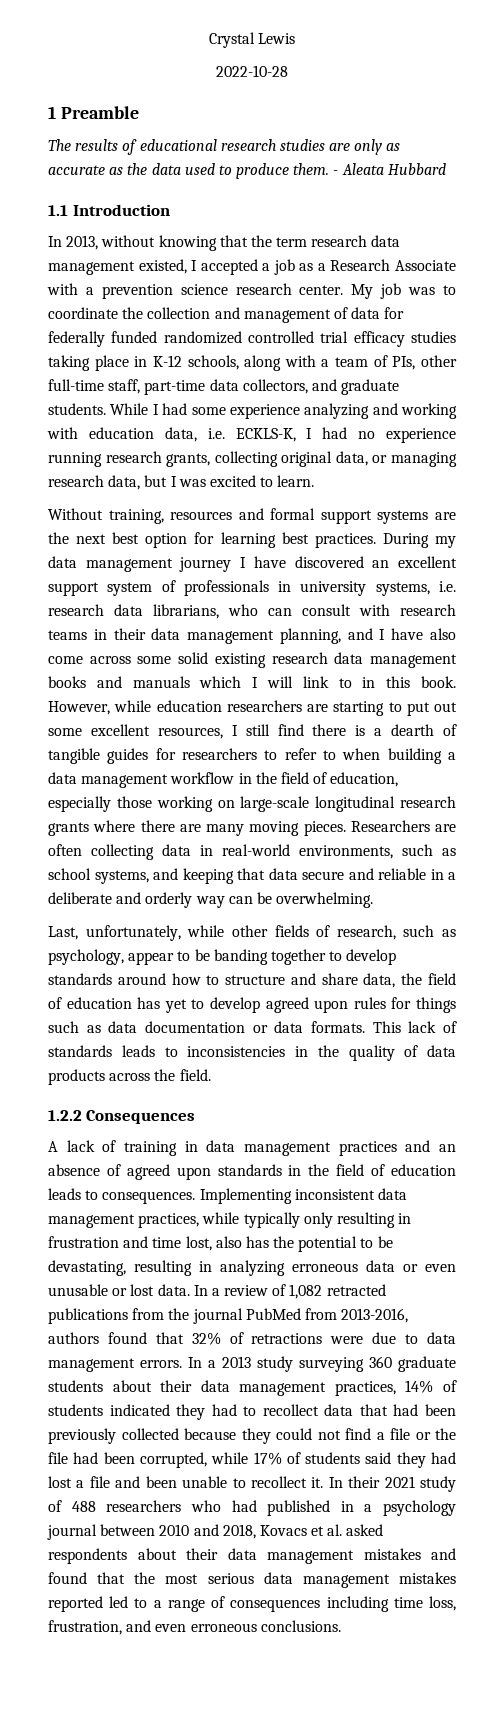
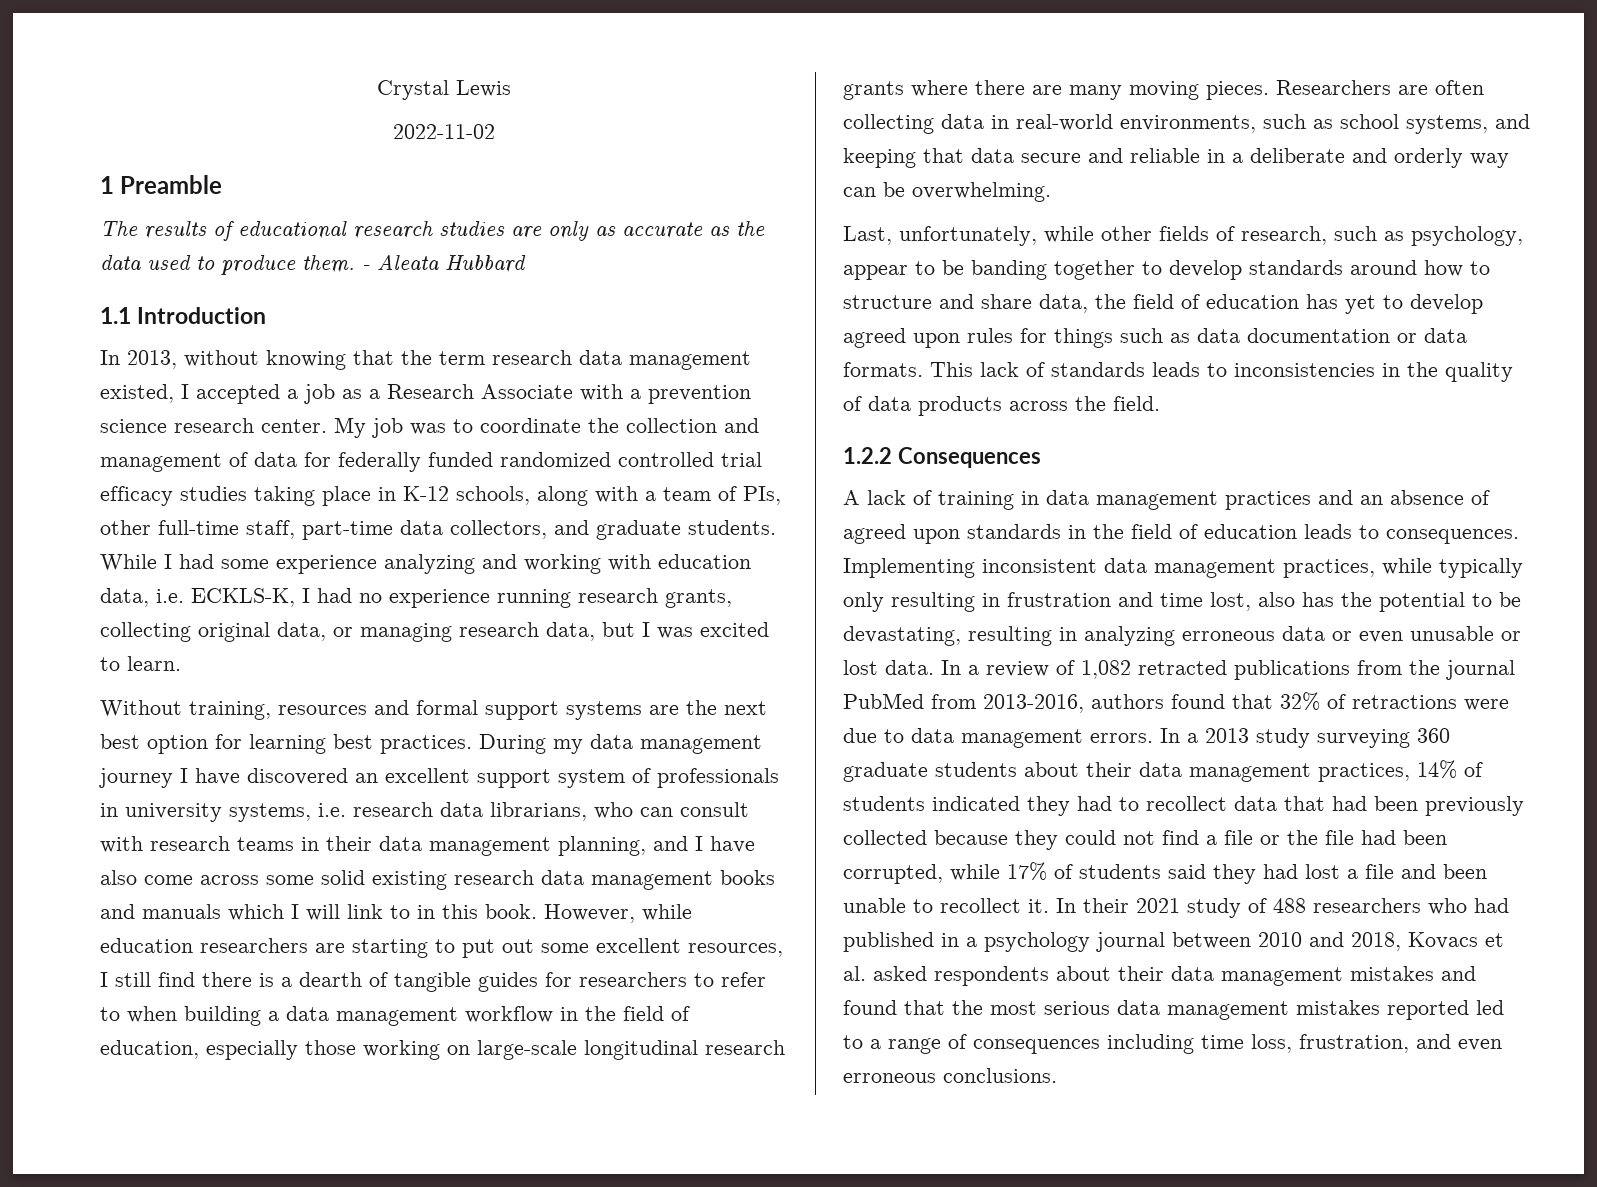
- 2022-10-28
+ 2022-11-02

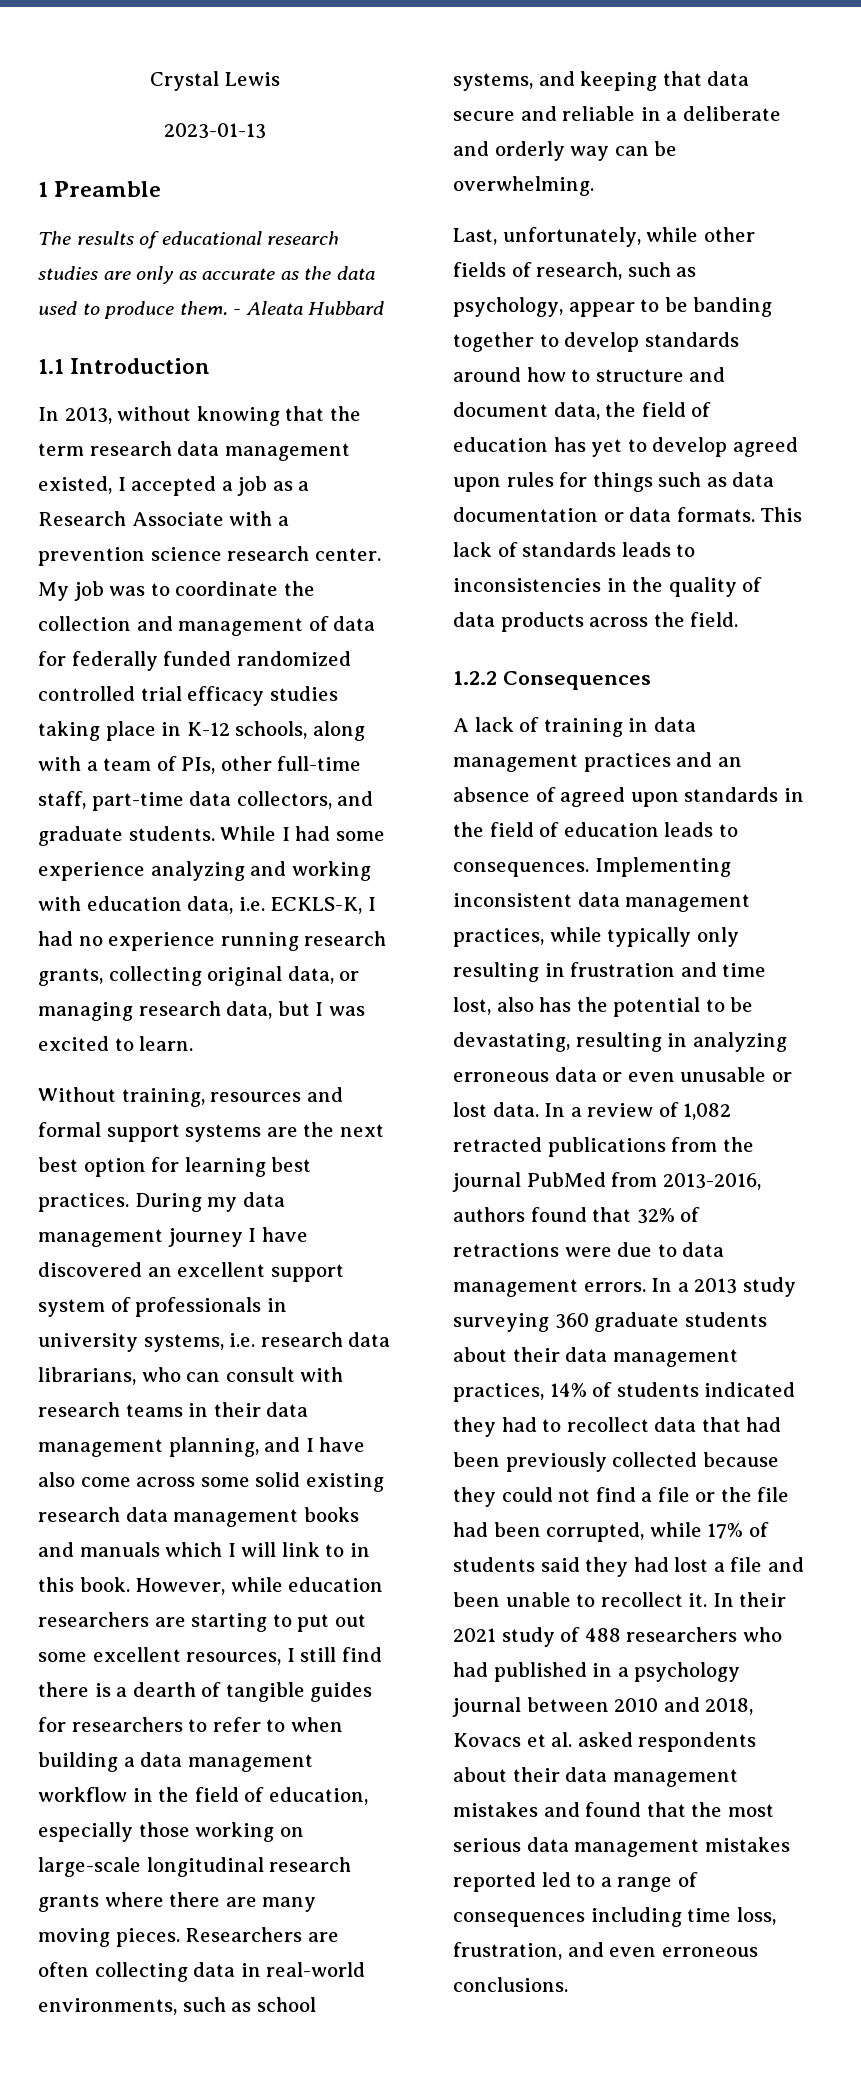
- 2022-11-02
+ 2023-01-13
- Last, unfortunately, while other fields of research, such as psychology, appear to be banding together to develop standards around how to structure and share data, the field of education has yet to develop agreed upon rules for things such as data documentation or data formats.
+ Last, unfortunately, while other fields of research, such as psychology, appear to be banding together to develop standards around how to structure and document data, the field of education has yet to develop agreed upon rules for things such as data documentation or data formats.

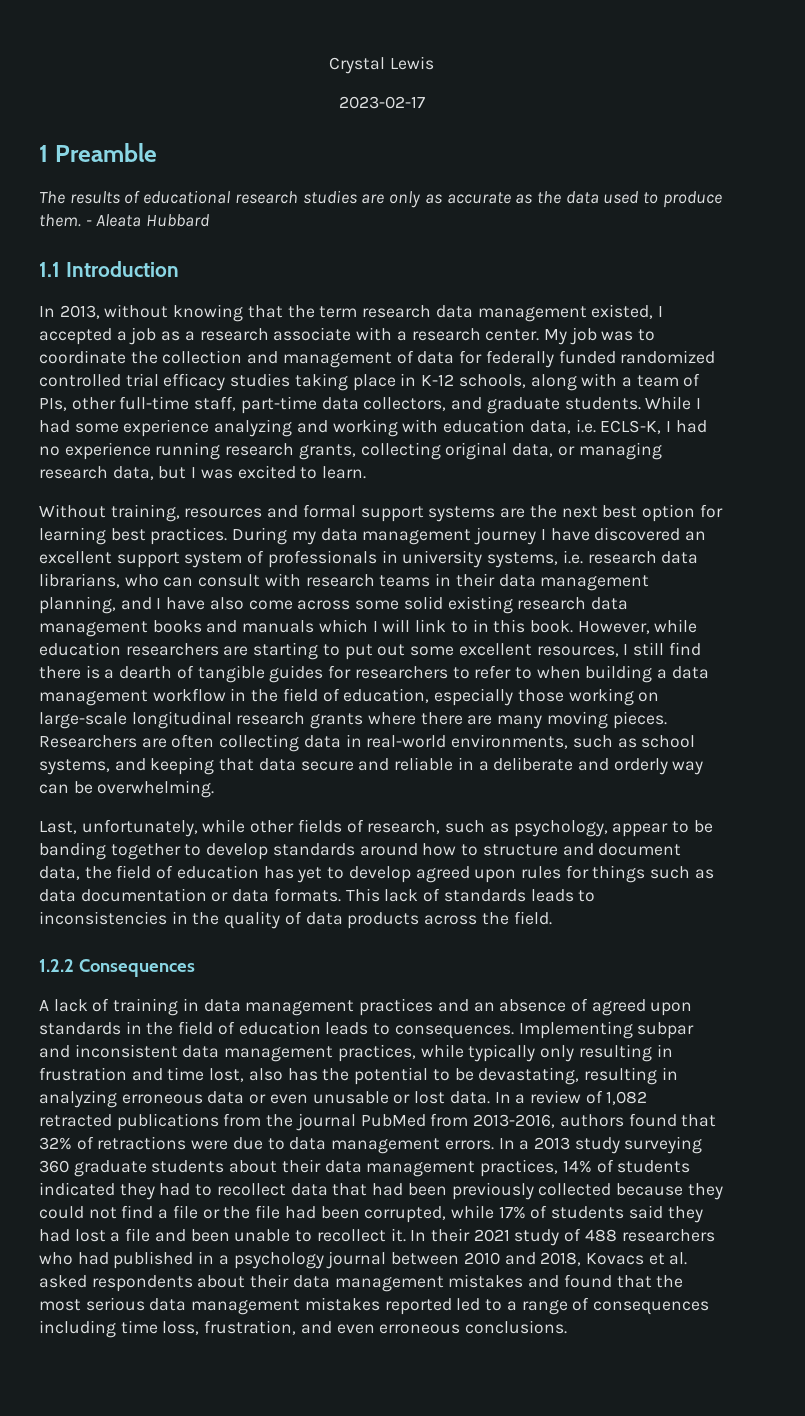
- 2023-01-13
+ 2023-02-17
- In 2013, without knowing that the term research data management existed, I accepted a job as a Research Associate with a prevention science research center.
+ In 2013, without knowing that the term research data management existed, I accepted a job as a research associate with a research center.
- While I had some experience analyzing and working with education data, i.e. ECKLS-K, I had no experience running research grants, collecting original data, or managing research data, but I was excited to learn.
+ While I had some experience analyzing and working with education data, i.e. ECLS-K, I had no experience running research grants, collecting original data, or managing research data, but I was excited to learn.
- Implementing inconsistent data management practices, while typically only resulting in frustration and time lost, also has the potential to be devastating, resulting in analyzing erroneous data or even unusable or lost data.
+ Implementing subpar and inconsistent data management practices, while typically only resulting in frustration and time lost, also has the potential to be devastating, resulting in analyzing erroneous data or even unusable or lost data.

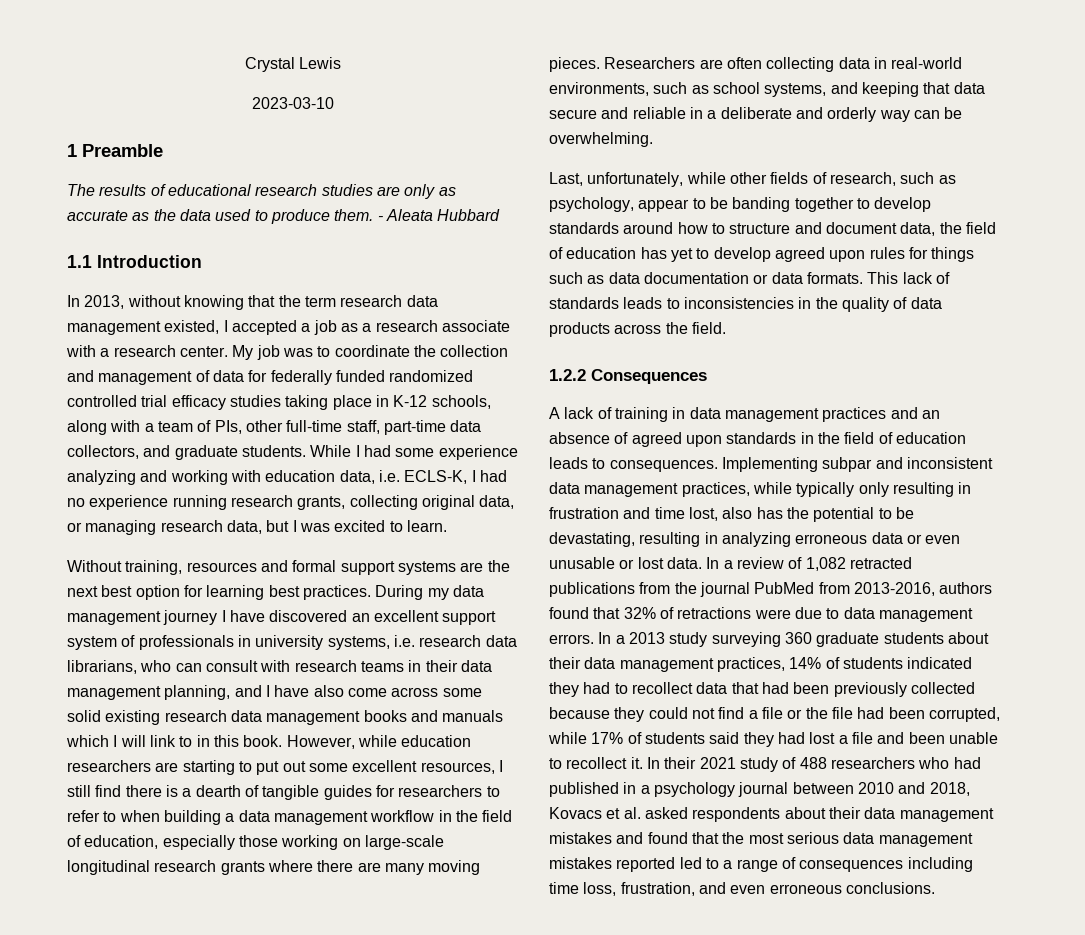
- 2023-02-17
+ 2023-03-10

